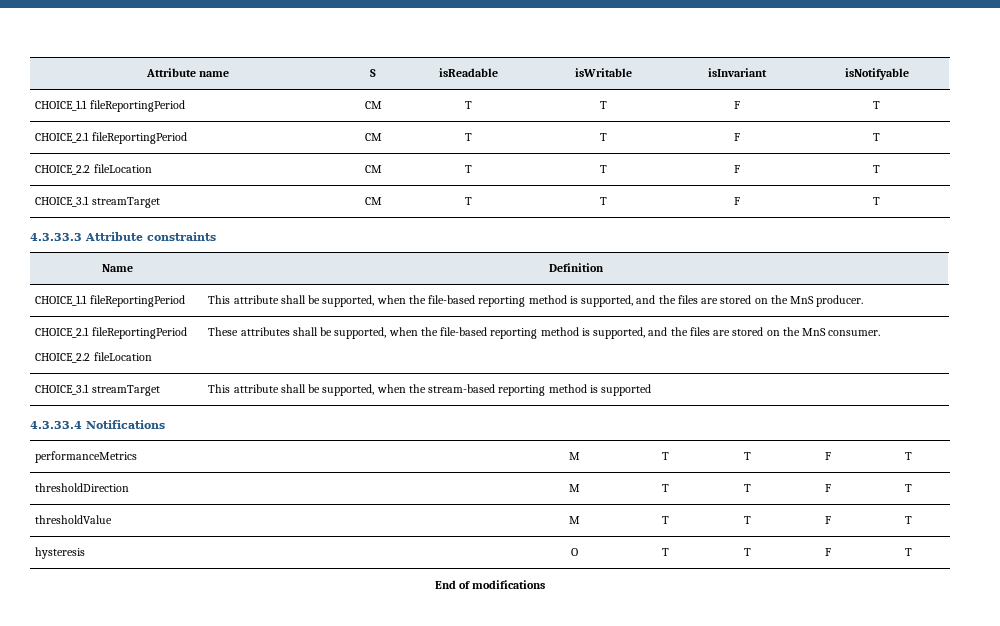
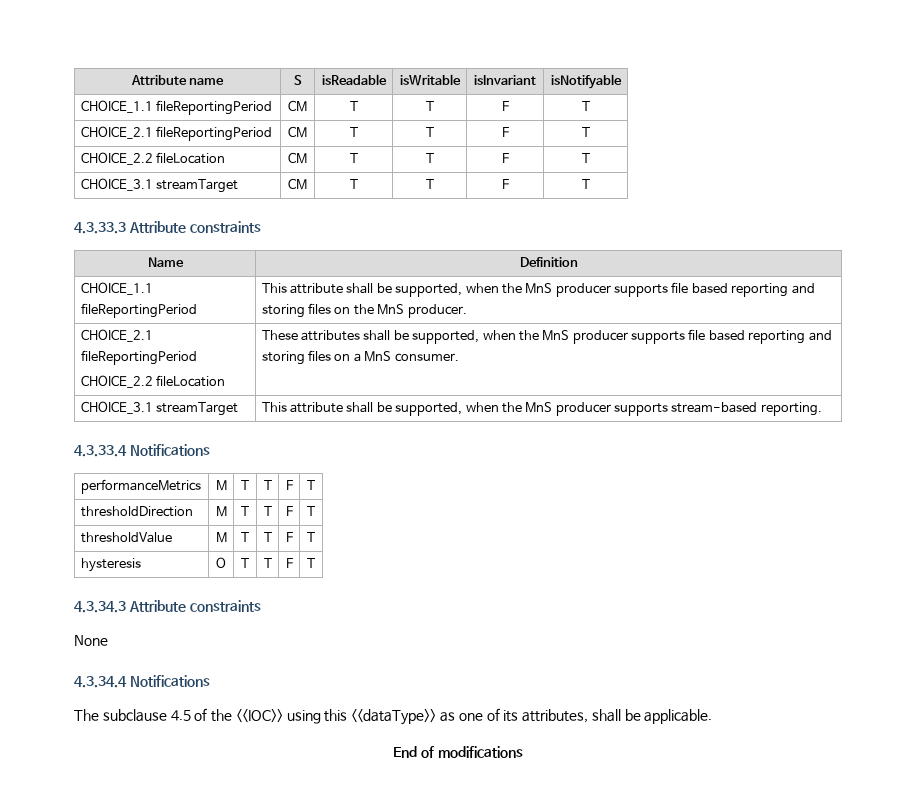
- CHOICE_1.1 fileReportingPeriod | This attribute shall be supported, when the file-based reporting method is supported, and the files are stored on the MnS producer.
+ CHOICE_1.1 fileReportingPeriod | This attribute shall be supported, when the MnS producer supports file based reporting and storing files on the MnS producer.
  CHOICE_2.1 fileReportingPeriod
- CHOICE_2.2 fileLocation | These attributes shall be supported, when the file-based reporting method is supported, and the files are stored on the MnS consumer.
+ CHOICE_2.2 fileLocation | These attributes shall be supported, when the MnS producer supports file based reporting and storing files on a MnS consumer.
- CHOICE_3.1 streamTarget | This attribute shall be supported, when the stream-based reporting method is supported
+ CHOICE_3.1 streamTarget | This attribute shall be supported, when the MnS producer supports stream-based reporting.
+ 4.3.34.3 Attribute constraints
+ None
+ 4.3.34.4 Notifications
+ The subclause 4.5 of the <<IOC>> using this <<dataType>> as one of its attributes, shall be applicable.

